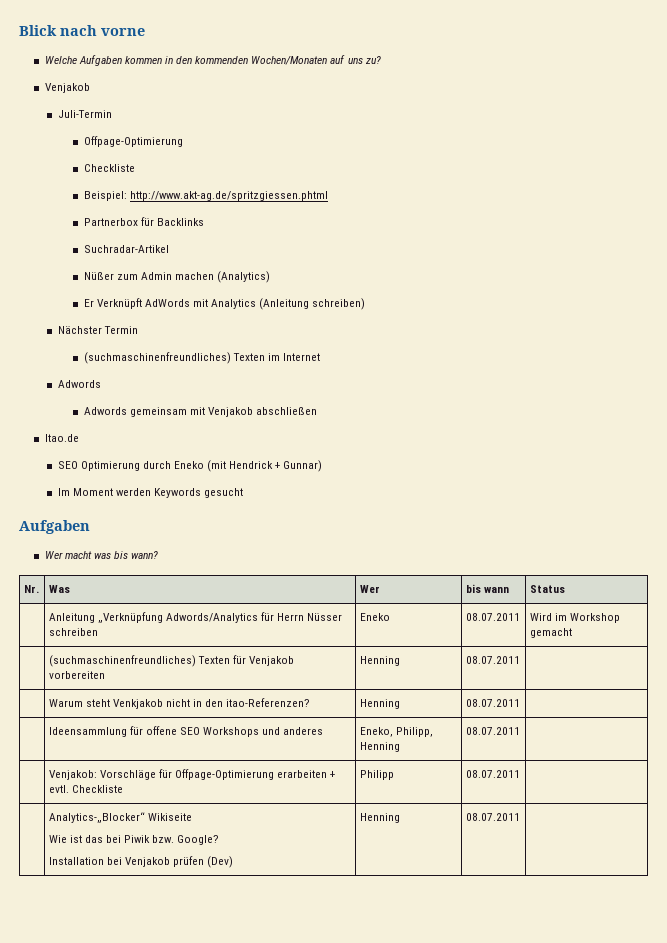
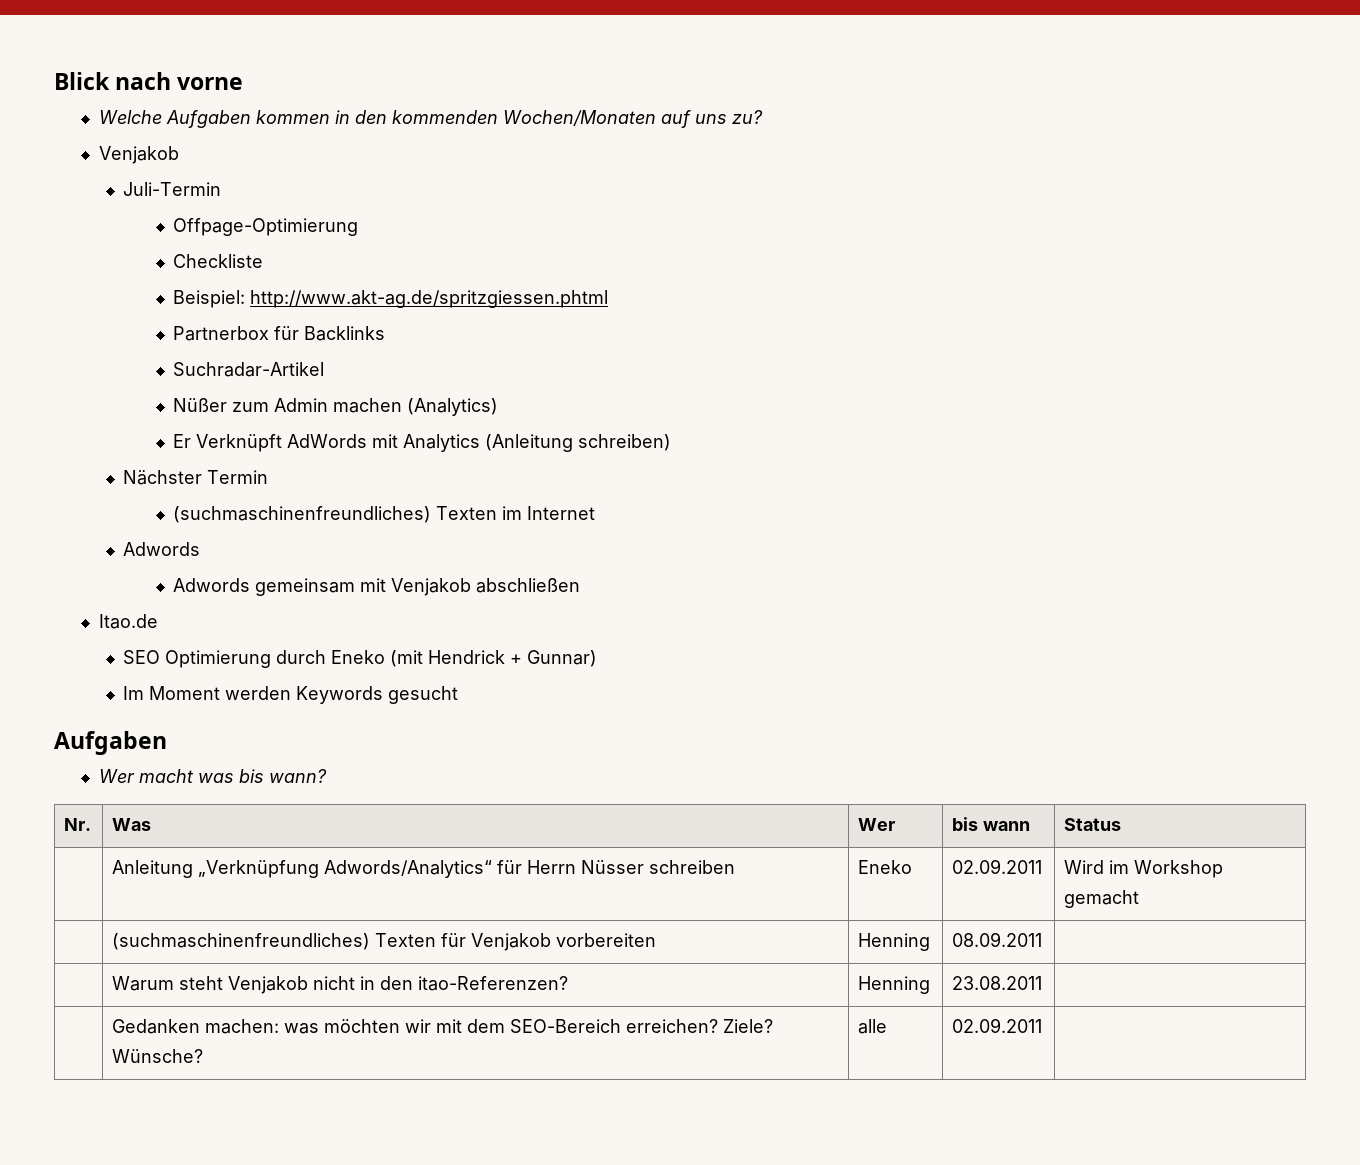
- | Anleitung „Verknüpfung Adwords/Analytics für Herrn Nüsser schreiben | Eneko | 08.07.2011 | Wird im Workshop gemacht
+ | Anleitung „Verknüpfung Adwords/Analytics“ für Herrn Nüsser schreiben | Eneko | 02.09.2011 | Wird im Workshop gemacht
- | (suchmaschinenfreundliches) Texten für Venjakob vorbereiten | Henning | 08.07.2011 |
+ | (suchmaschinenfreundliches) Texten für Venjakob vorbereiten | Henning | 08.09.2011 |
- | Warum steht Venkjakob nicht in den itao-Referenzen? | Henning | 08.07.2011 |
- | Ideensammlung für offene SEO Workshops und anderes | Eneko, Philipp, Henning | 08.07.2011 |
- | Venjakob: Vorschläge für Offpage-Optimierung erarbeiten + evtl. Checkliste | Philipp | 08.07.2011 |
- | Analytics-„Blocker“ Wikiseite
- Wie ist das bei Piwik bzw. Google?
- Installation bei Venjakob prüfen (Dev) | Henning | 08.07.2011 |
+ | Warum steht Venjakob nicht in den itao-Referenzen? | Henning | 23.08.2011 |
+ | Gedanken machen: was möchten wir mit dem SEO-Bereich erreichen? Ziele? Wünsche? | alle | 02.09.2011 |

